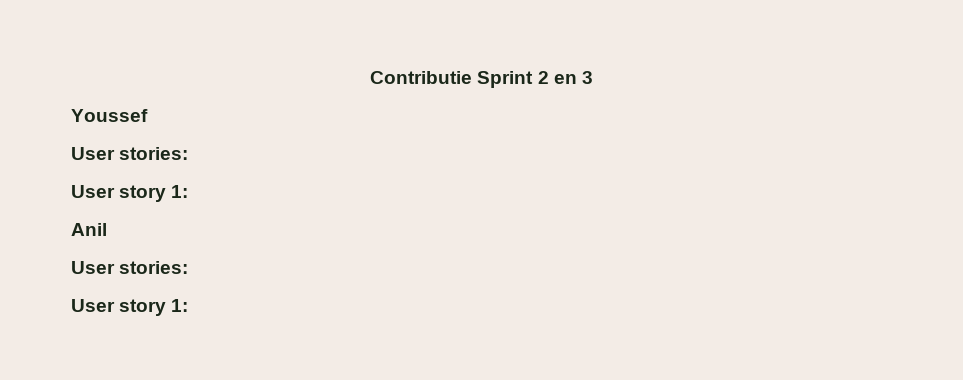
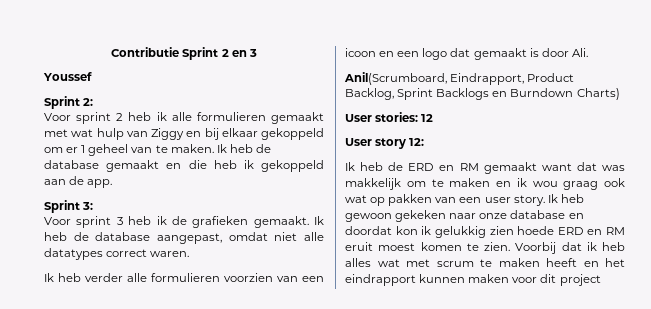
  Youssef
- User stories:
- User story 1:
- Anil
- User stories:
- User story 1:
+ Sprint 2:
+ Voor sprint 2 heb ik alle formulieren gemaakt met wat hulp van Ziggy en bij elkaar gekoppeld om er 1 geheel van te maken. Ik heb de database gemaakt en die heb ik gekoppeld aan de app.
+ Sprint 3:
+ Voor sprint 3 heb ik de grafieken gemaakt. Ik heb de database aangepast, omdat niet alle datatypes correct waren.
+ Ik heb verder alle formulieren voorzien van een icoon en een logo dat gemaakt is door Ali.
+ Anil(Scrumboard, Eindrapport, Product Backlog, Sprint Backlogs en Burndown Charts)
+ User stories: 12
+ User story 12:
+ Ik heb de ERD en RM gemaakt want dat was makkelijk om te maken en ik wou graag ook wat op pakken van een user story. Ik heb gewoon gekeken naar onze database en doordat kon ik gelukkig zien hoede ERD en RM eruit moest komen te zien. Voorbij dat ik heb alles wat met scrum te maken heeft en het eindrapport kunnen maken voor dit project

